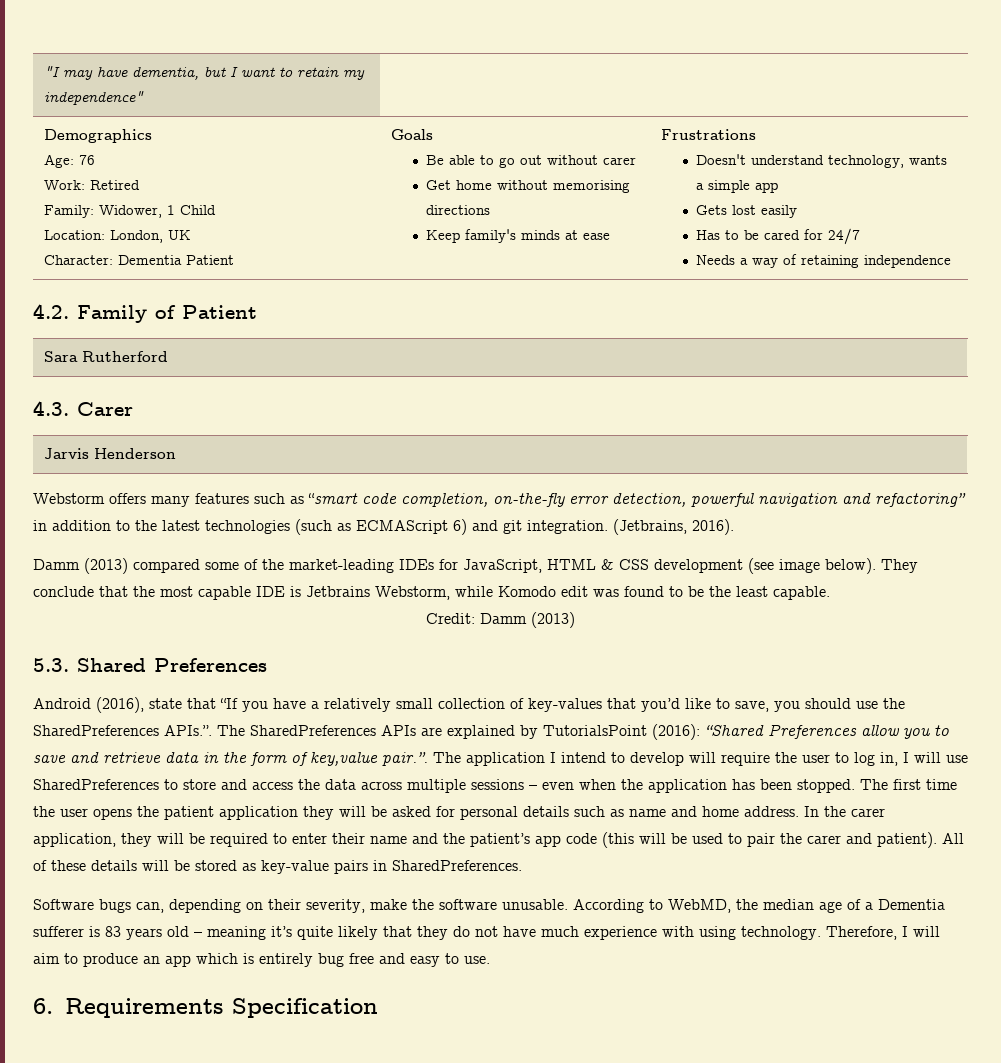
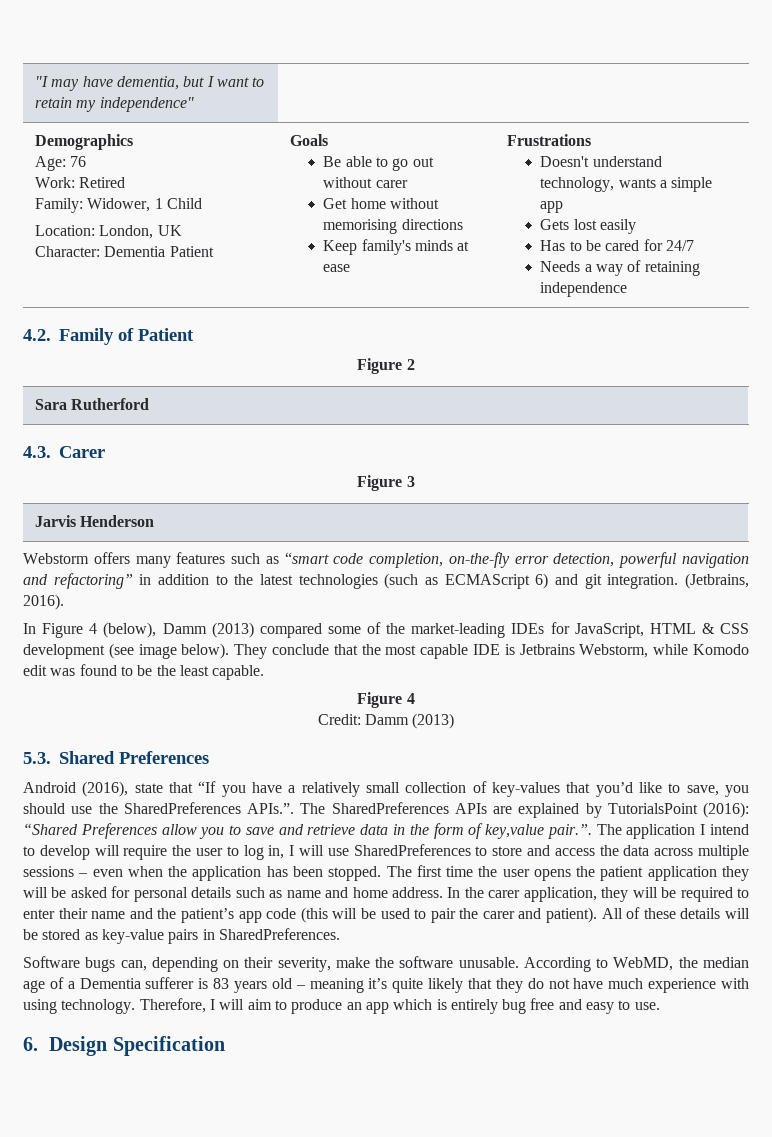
+ Figure 2
+ Figure 3
- Damm (2013) compared some of the market-leading IDEs for JavaScript, HTML & CSS development (see image below).
+ In Figure 4 (below), Damm (2013) compared some of the market-leading IDEs for JavaScript, HTML & CSS development (see image below).
  They conclude that the most capable IDE is Jetbrains Webstorm, while Komodo edit was found to be the least capable.
+ Figure 4
- 6. Requirements Specification
+ 6. Design Specification

